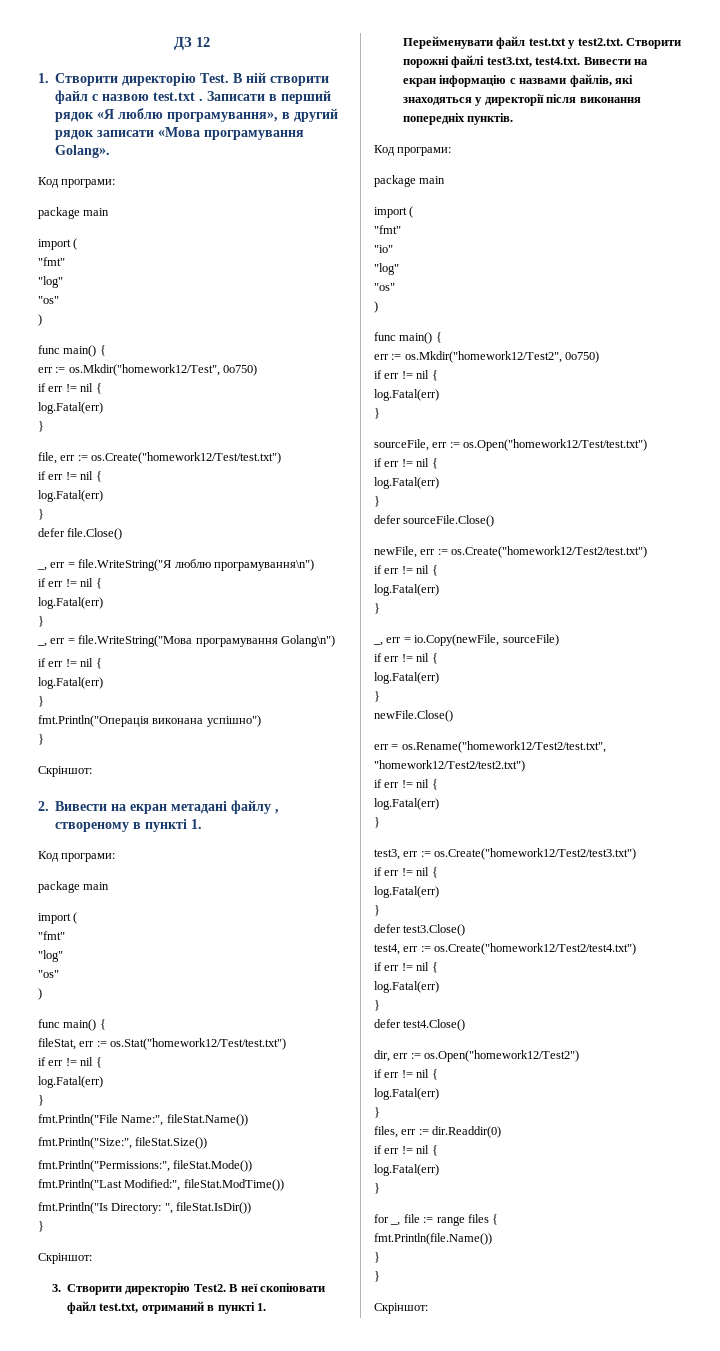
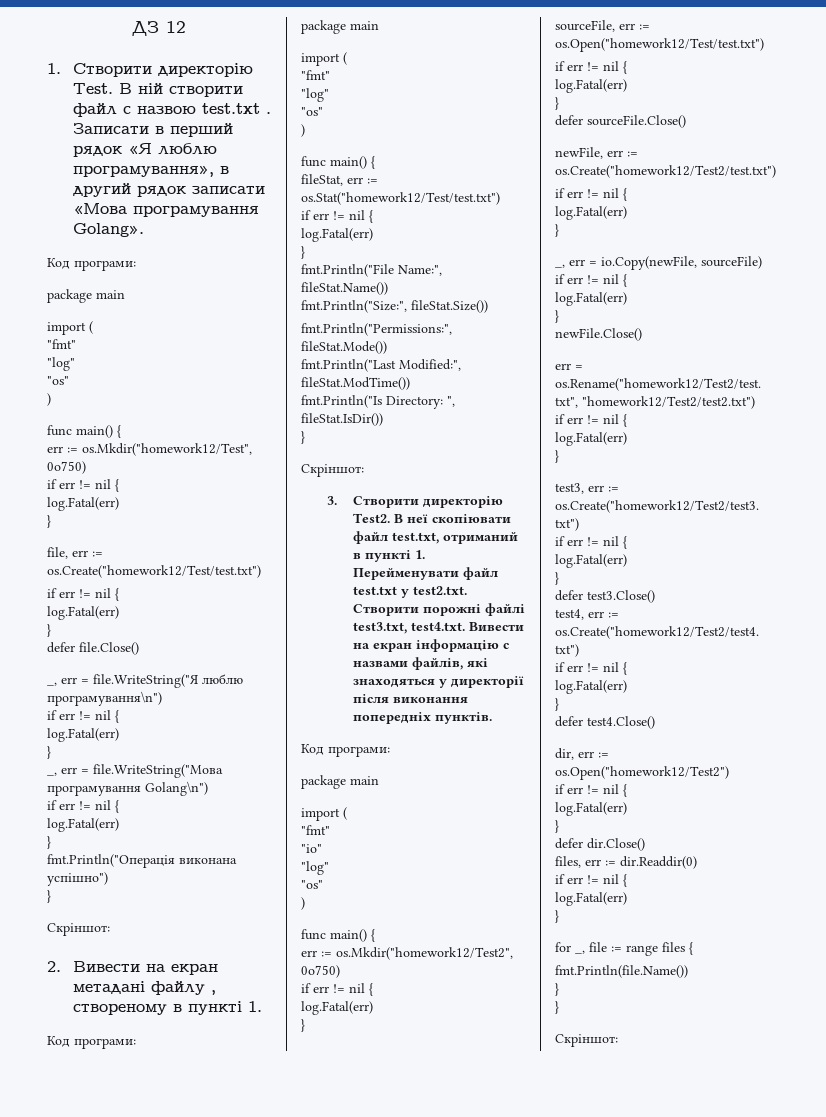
+ defer dir.Close()

